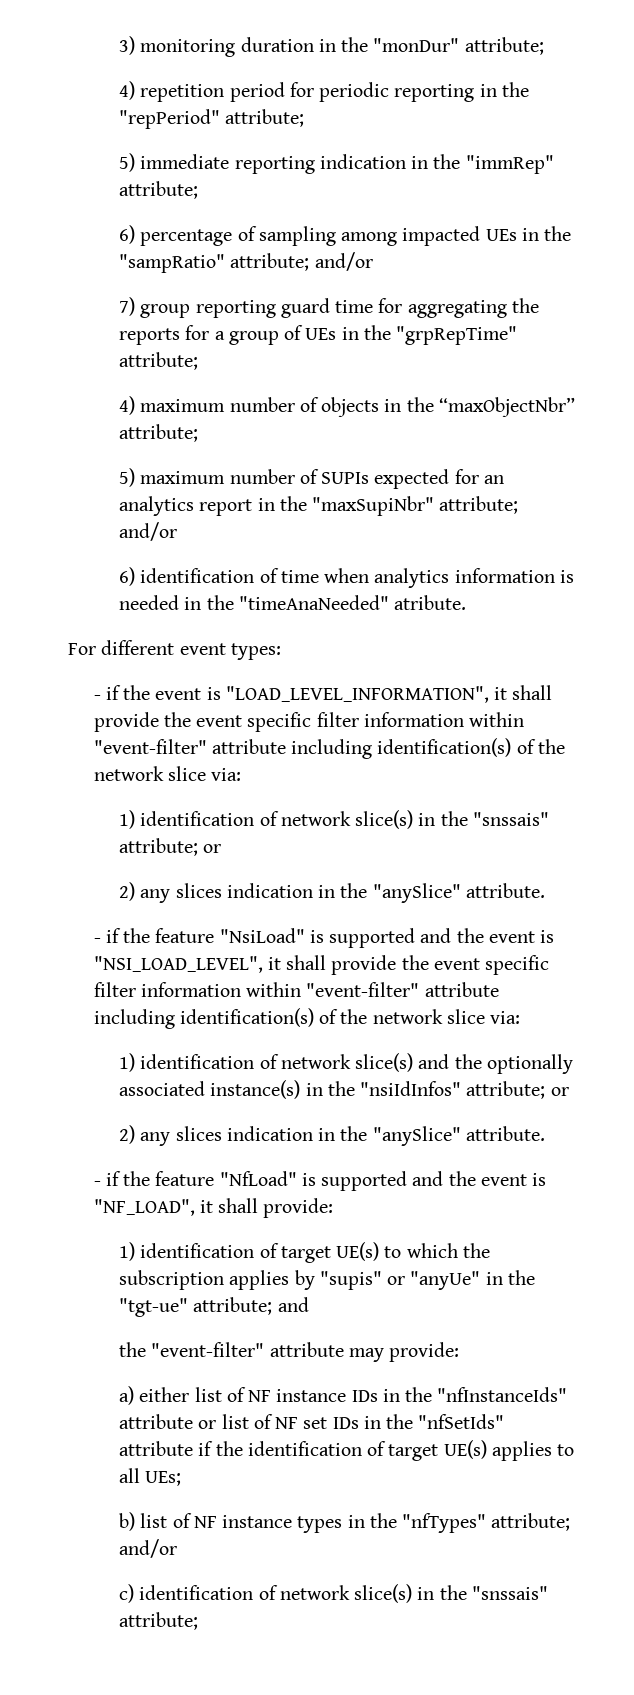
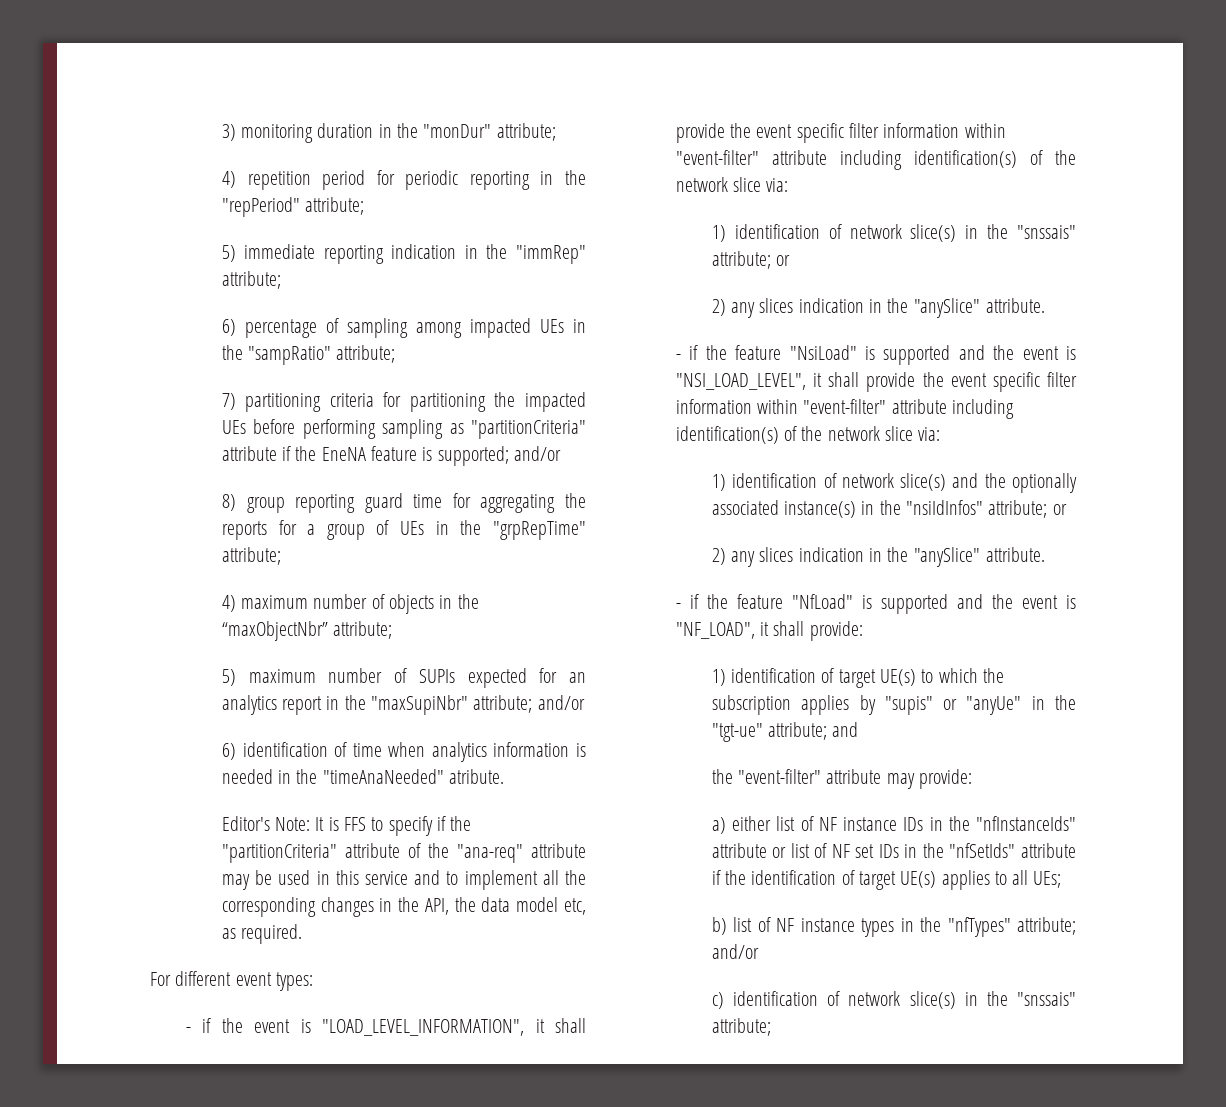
- 6) percentage of sampling among impacted UEs in the "sampRatio" attribute; and/or
- 7) group reporting guard time for aggregating the reports for a group of UEs in the "grpRepTime" attribute;
+ 6) percentage of sampling among impacted UEs in the "sampRatio" attribute;
+ 7) partitioning criteria for partitioning the impacted UEs before performing sampling as "partitionCriteria" attribute if the EneNA feature is supported; and/or
+ 8) group reporting guard time for aggregating the reports for a group of UEs in the "grpRepTime" attribute;
+ Editor's Note: It is FFS to specify if the "partitionCriteria" attribute of the "ana-req" attribute may be used in this service and to implement all the corresponding changes in the API, the data model etc, as required.

